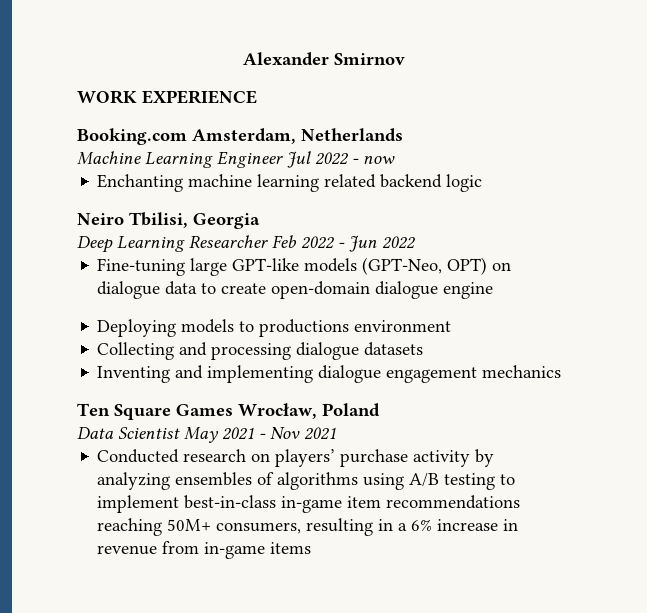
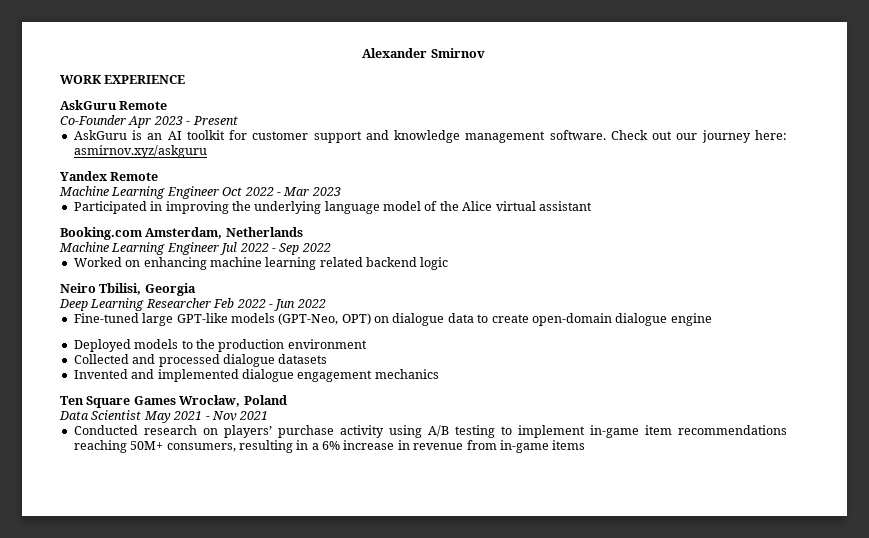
+ AskGuru Remote
+ Co-Founder Apr 2023 - Present
+ AskGuru is an AI toolkit for customer support and knowledge management software. Check out our journey here: asmirnov.xyz/askguru
+ Yandex Remote
+ Machine Learning Engineer Oct 2022 - Mar 2023
+ Participated in improving the underlying language model of the Alice virtual assistant
- Machine Learning Engineer Jul 2022 - now
- Enchanting machine learning related backend logic
+ Machine Learning Engineer Jul 2022 - Sep 2022
+ Worked on enhancing machine learning related backend logic
- Fine-tuning large GPT-like models (GPT-Neo, OPT) on dialogue data to create open-domain dialogue engine
+ Fine-tuned large GPT-like models (GPT-Neo, OPT) on dialogue data to create open-domain dialogue engine
- Deploying models to productions environment
+ Deployed models to the production environment
- Collecting and processing dialogue datasets
+ Collected and processed dialogue datasets
- Inventing and implementing dialogue engagement mechanics
+ Invented and implemented dialogue engagement mechanics
- Conducted research on players’ purchase activity by analyzing ensembles of algorithms using A/B testing to implement best-in-class in-game item recommendations reaching 50M+ consumers, resulting in a 6% increase in revenue from in-game items
+ Conducted research on players’ purchase activity using A/B testing to implement in-game item recommendations reaching 50M+ consumers, resulting in a 6% increase in revenue from in-game items

